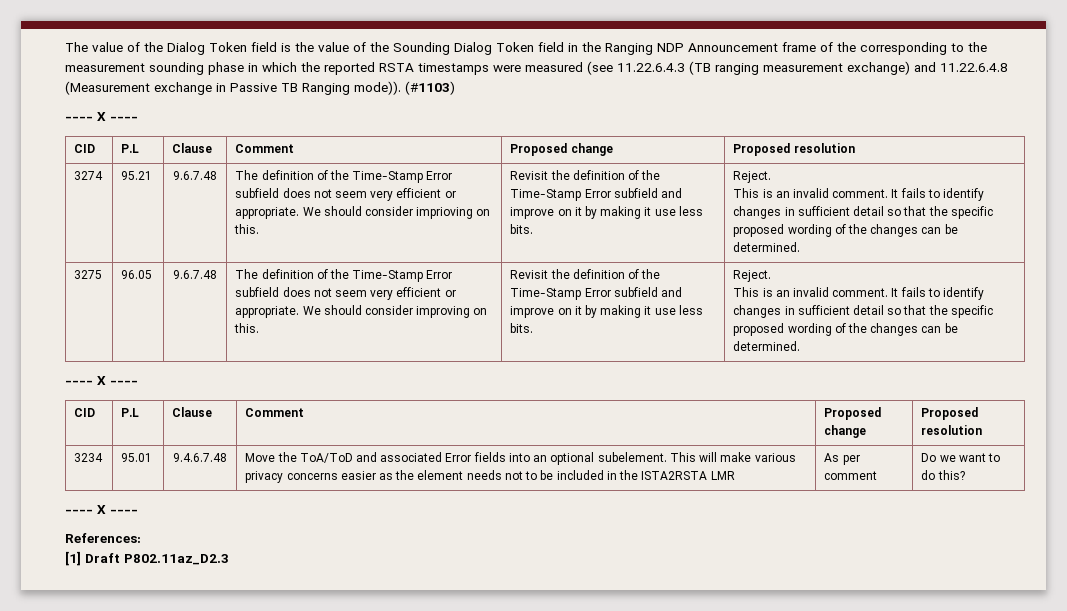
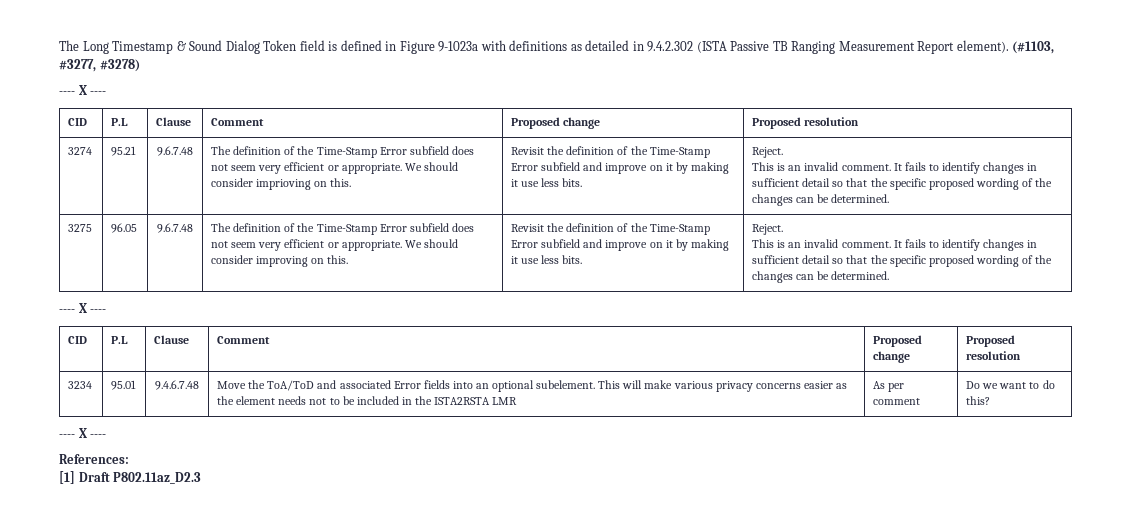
- The value of the Dialog Token field is the value of the Sounding Dialog Token field in the Ranging NDP Announcement frame of the corresponding to the measurement sounding phase in which the reported RSTA timestamps were measured (see 11.22.6.4.3 (TB ranging measurement exchange) and 11.22.6.4.8 (Measurement exchange in Passive TB Ranging mode)). (#1103)
+ The Long Timestamp & Sound Dialog Token field is defined in Figure 9-1023a with definitions as detailed in 9.4.2.302 (ISTA Passive TB Ranging Measurement Report element). (#1103, #3277, #3278)

